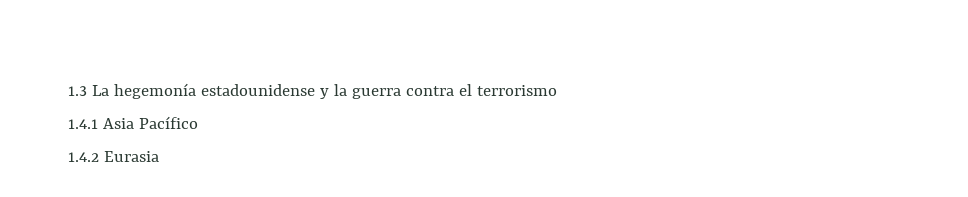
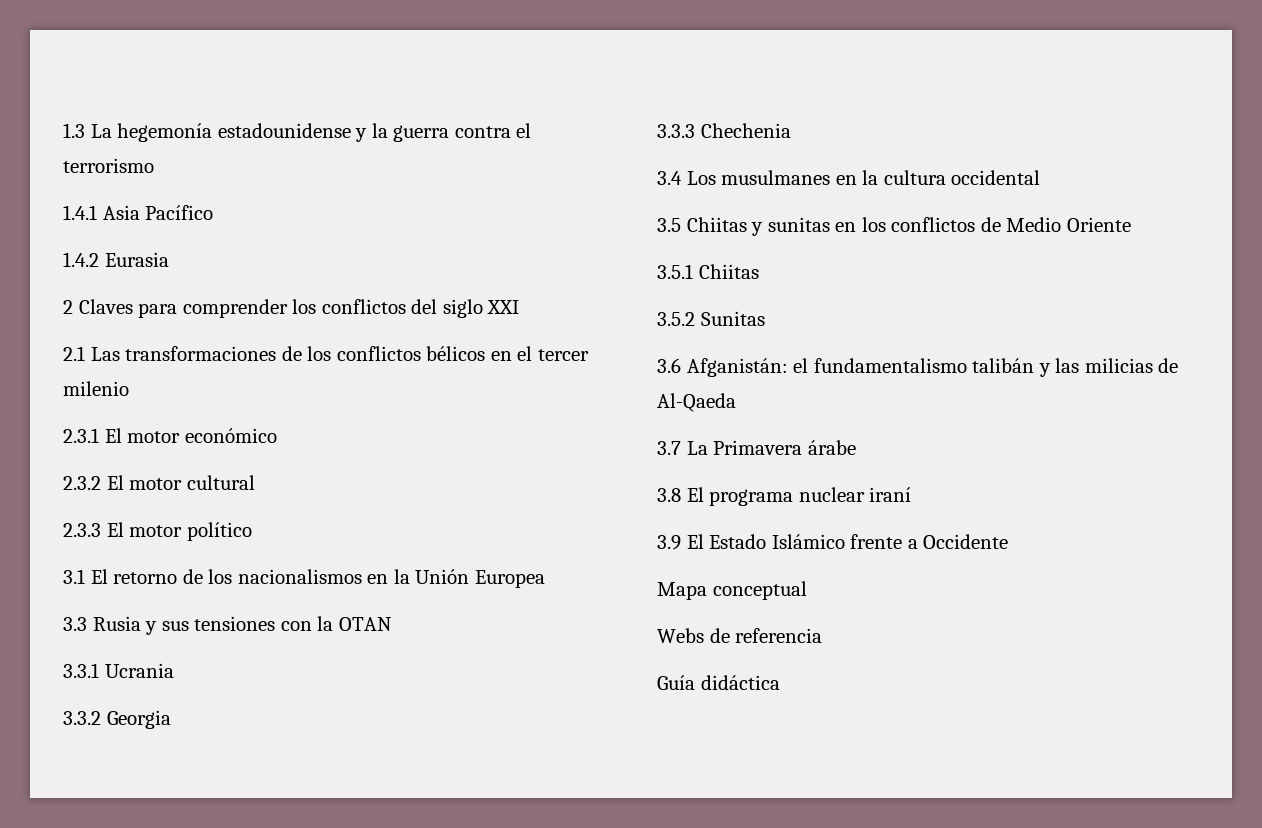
+ 2 Claves para comprender los conflictos del siglo XXI
+ 2.1 Las transformaciones de los conflictos bélicos en el tercer milenio
+ 2.3.1 El motor económico
+ 2.3.2 El motor cultural
+ 2.3.3 El motor político
+ 3.1 El retorno de los nacionalismos en la Unión Europea
+ 3.3 Rusia y sus tensiones con la OTAN
+ 3.3.1 Ucrania
+ 3.3.2 Georgia
+ 3.3.3 Chechenia
+ 3.4 Los musulmanes en la cultura occidental
+ 3.5 Chiitas y sunitas en los conflictos de Medio Oriente
+ 3.5.1 Chiitas
+ 3.5.2 Sunitas
+ 3.6 Afganistán: el fundamentalismo talibán y las milicias de Al-Qaeda
+ 3.7 La Primavera árabe
+ 3.8 El programa nuclear iraní
+ 3.9 El Estado Islámico frente a Occidente
+ Mapa conceptual
+ Webs de referencia
+ Guía didáctica

